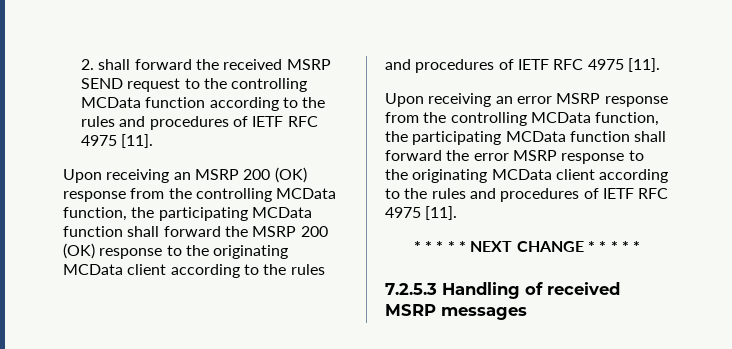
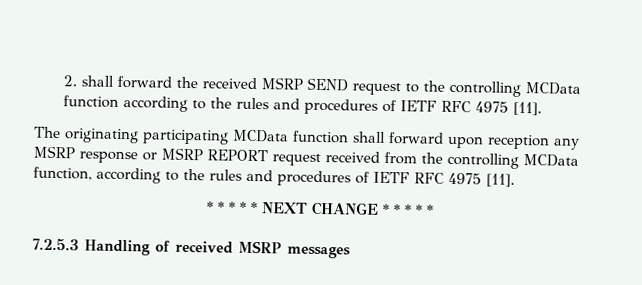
- Upon receiving an MSRP 200 (OK) response from the controlling MCData function, the participating MCData function shall forward the MSRP 200 (OK) response to the originating MCData client according to the rules and procedures of IETF RFC 4975 [11].
- Upon receiving an error MSRP response from the controlling MCData function, the participating MCData function shall forward the error MSRP response to the originating MCData client according to the rules and procedures of IETF RFC 4975 [11].
+ The originating participating MCData function shall forward upon reception any MSRP response or MSRP REPORT request received from the controlling MCData function, according to the rules and procedures of IETF RFC 4975 [11].

